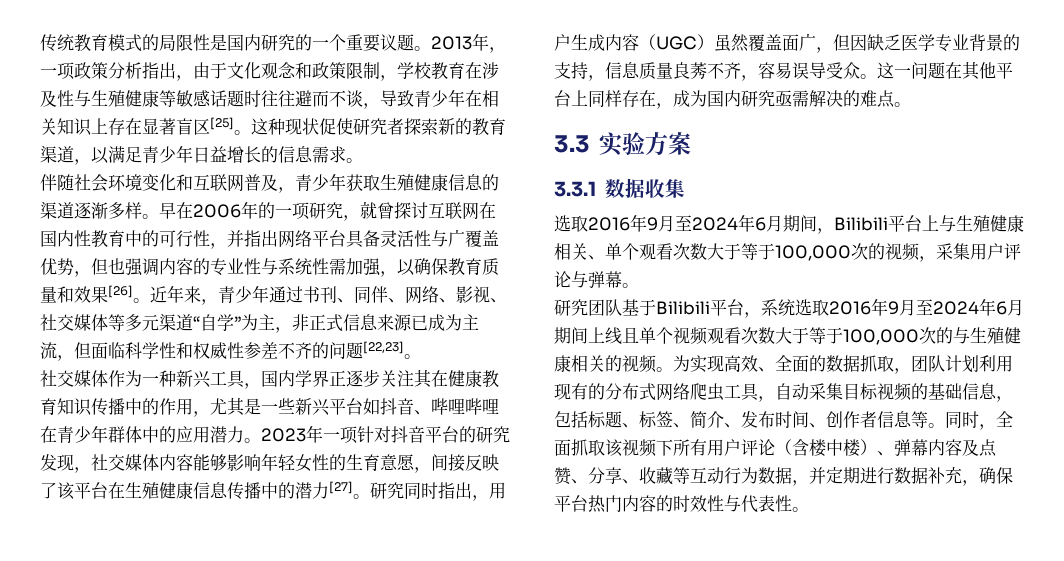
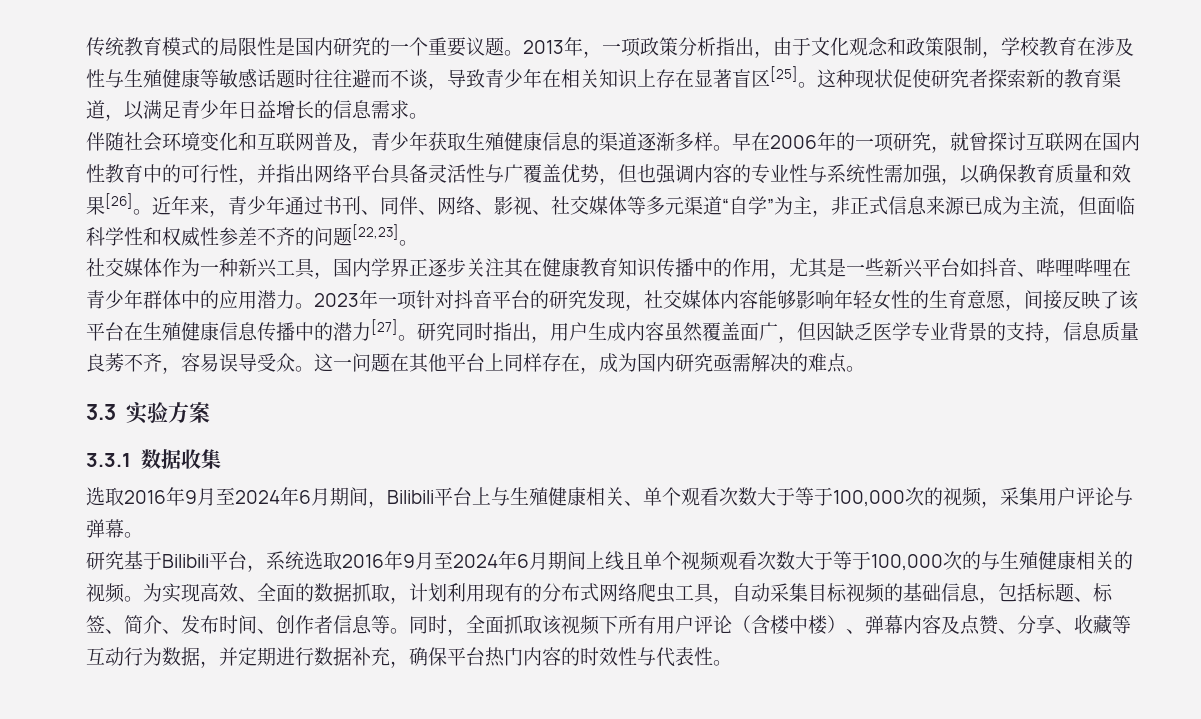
- 研究同时指出，用户生成内容（UGC）虽然覆盖面广，但因缺乏医学专业背景的支持，信息质量良莠不齐，容易误导受众。
+ 研究同时指出，用户生成内容虽然覆盖面广，但因缺乏医学专业背景的支持，信息质量良莠不齐，容易误导受众。
- 研究团队基于Bilibili平台，系统选取2016年9月至2024年6月期间上线且单个视频观看次数大于等于100,000次的与生殖健康相关的视频。
+ 研究基于Bilibili平台，系统选取2016年9月至2024年6月期间上线且单个视频观看次数大于等于100,000次的与生殖健康相关的视频。
- 为实现高效、全面的数据抓取，团队计划利用现有的分布式网络爬虫工具，自动采集目标视频的基础信息，包括标题、标签、简介、发布时间、创作者信息等。
+ 为实现高效、全面的数据抓取，计划利用现有的分布式网络爬虫工具，自动采集目标视频的基础信息，包括标题、标签、简介、发布时间、创作者信息等。

